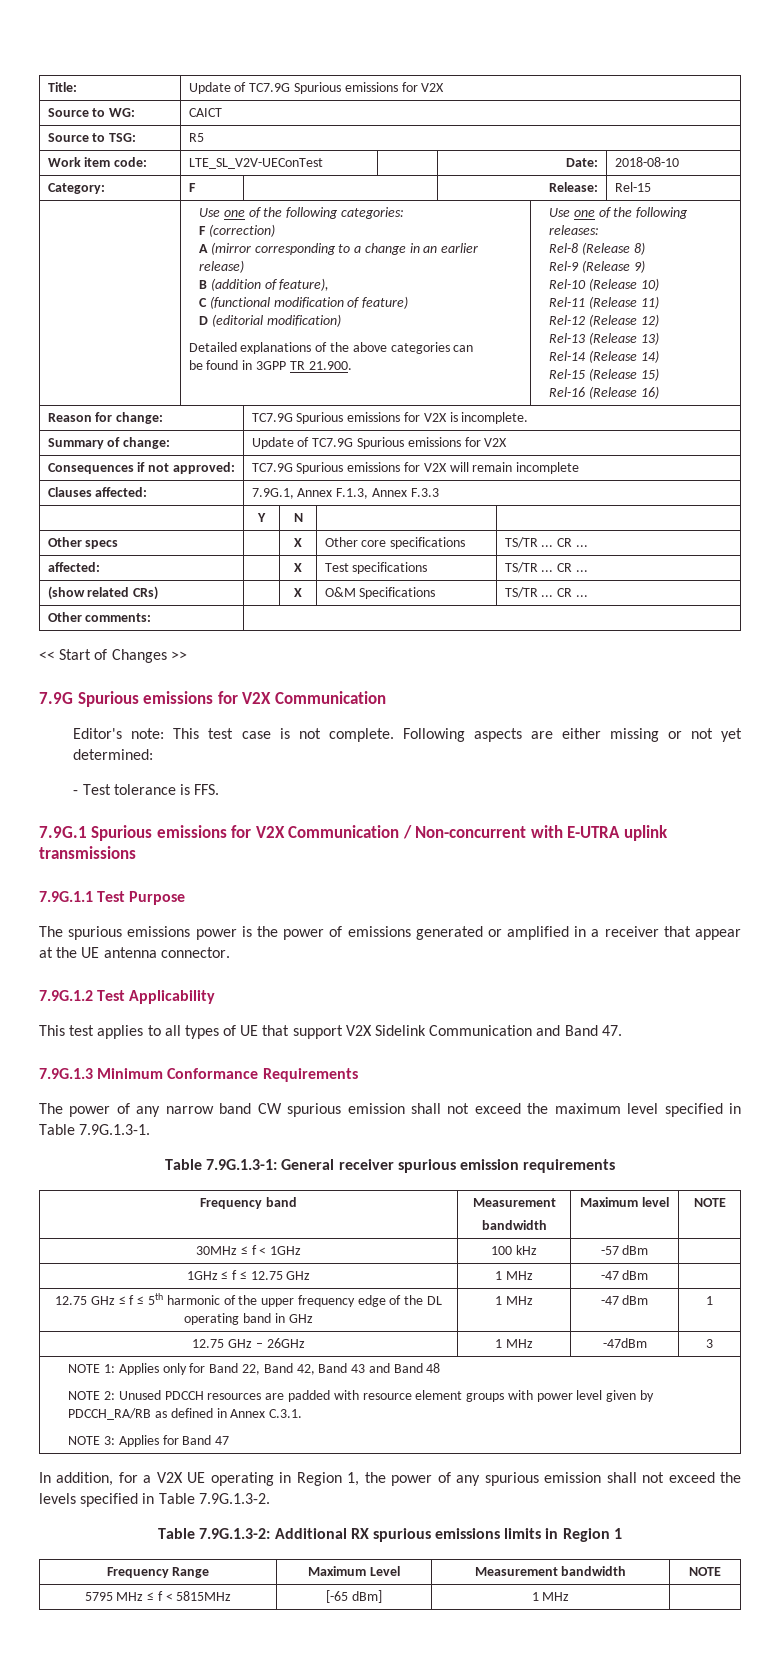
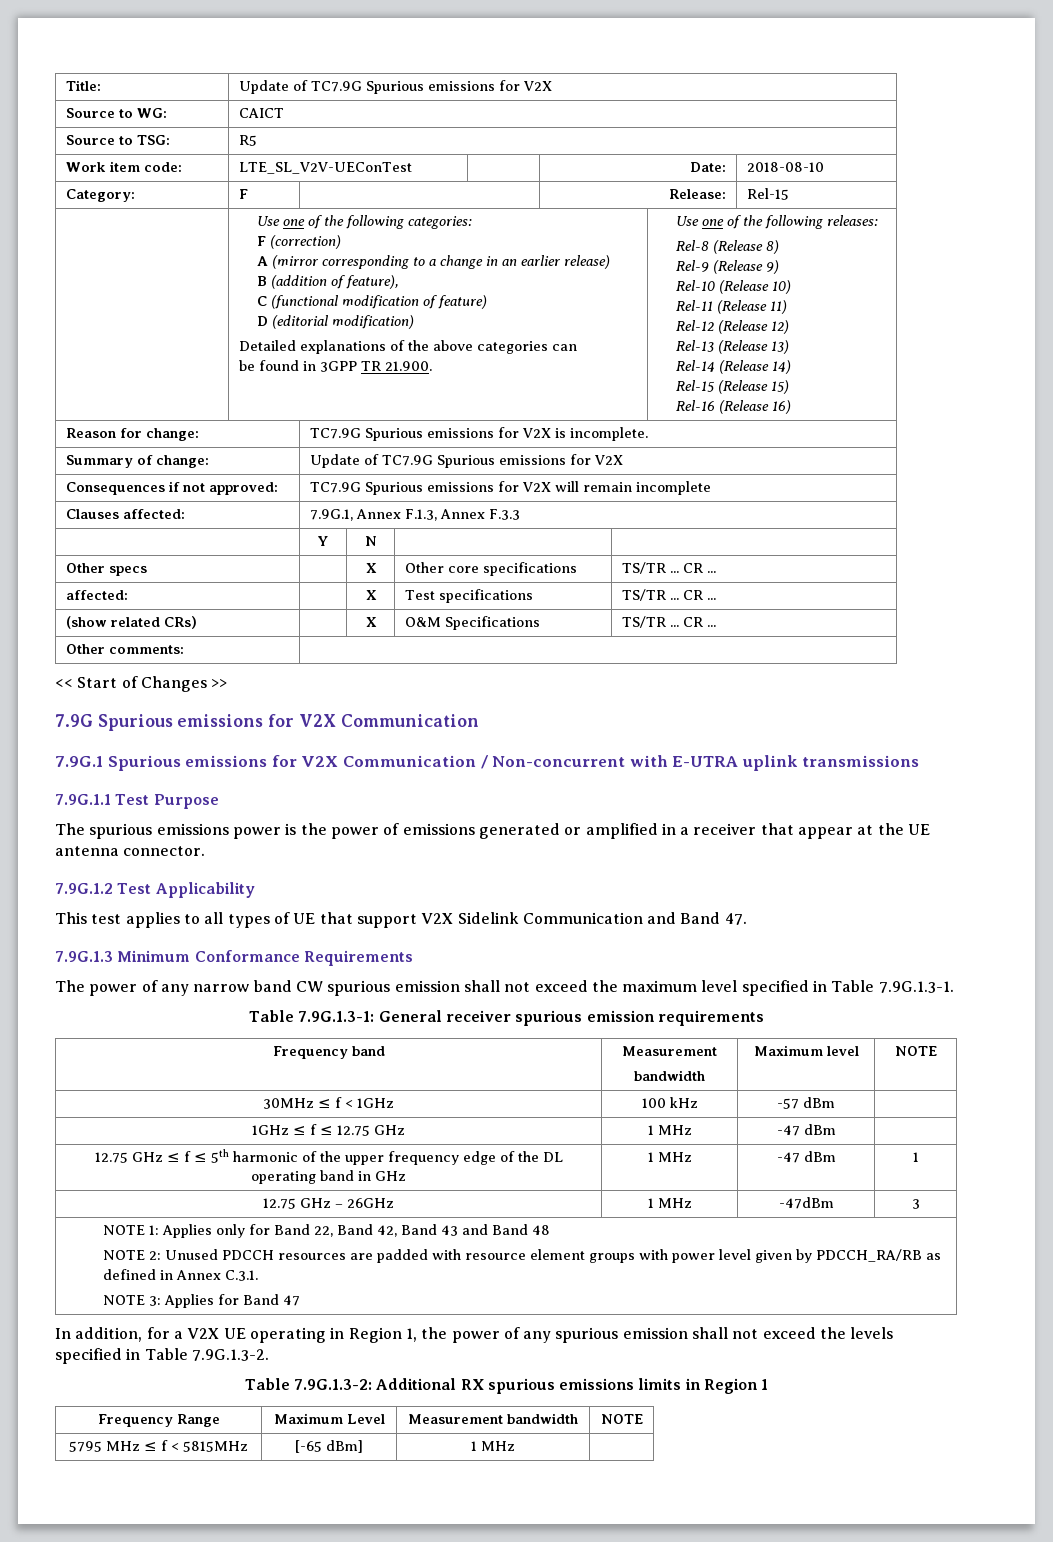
- Editor's note: This test case is not complete. Following aspects are either missing or not yet determined:
- - Test tolerance is FFS.

